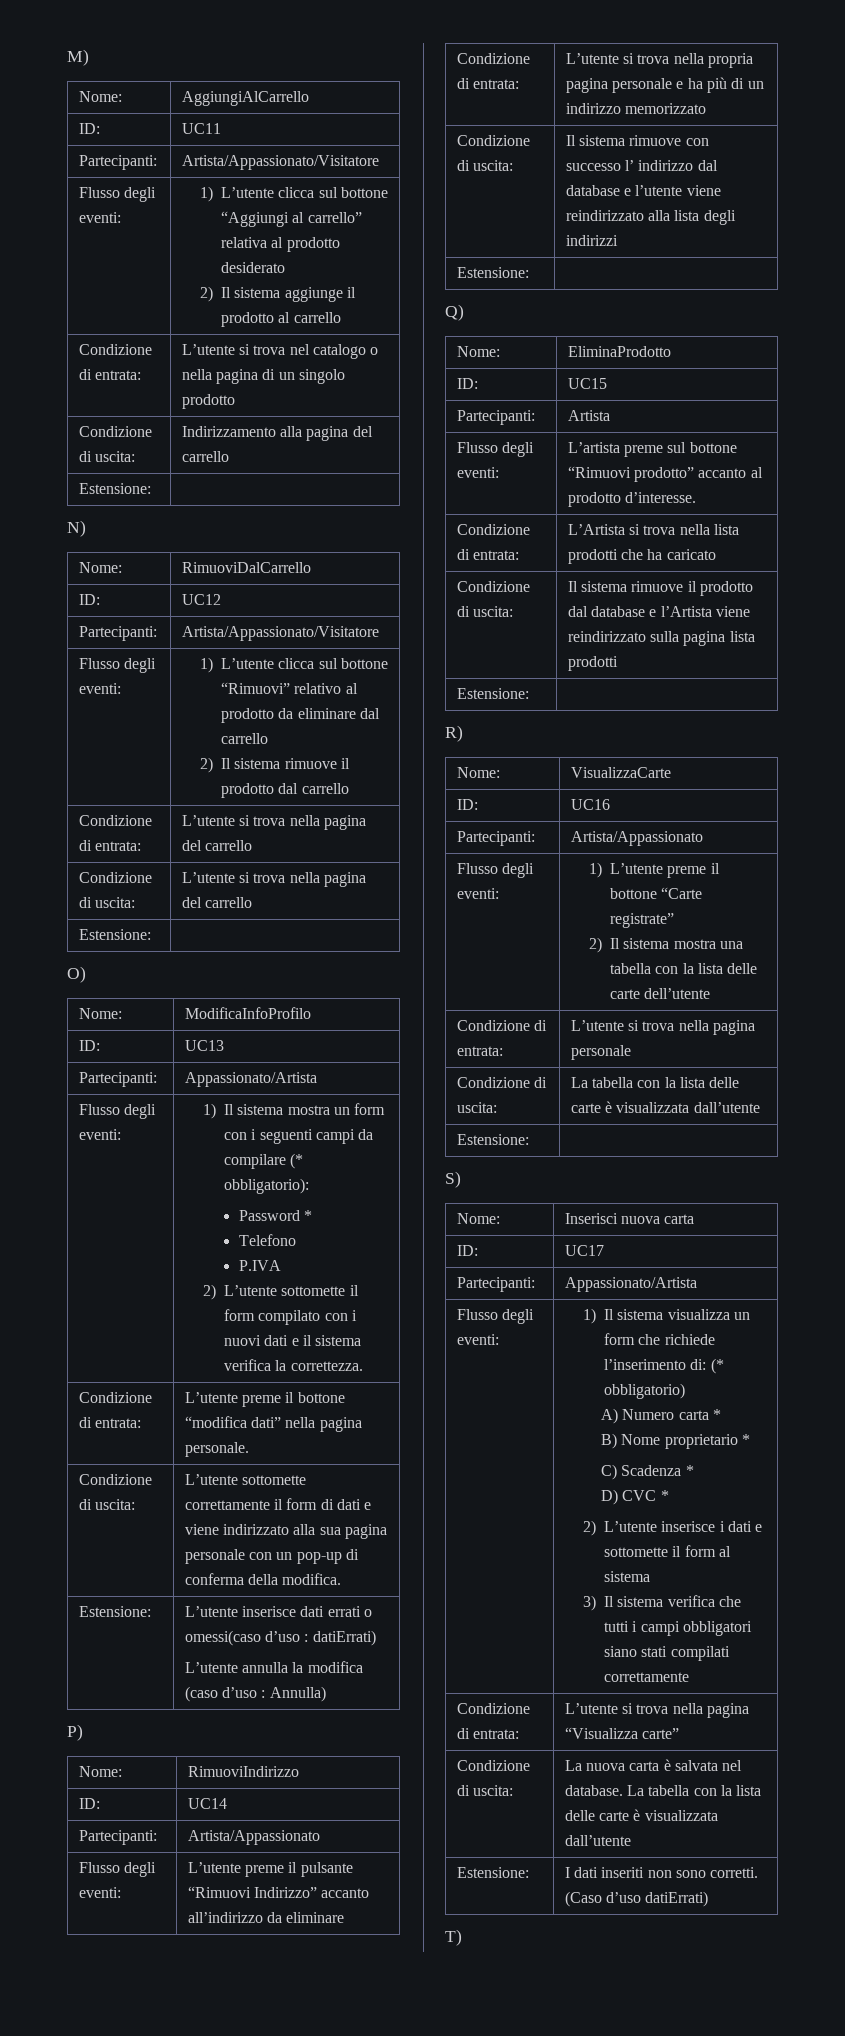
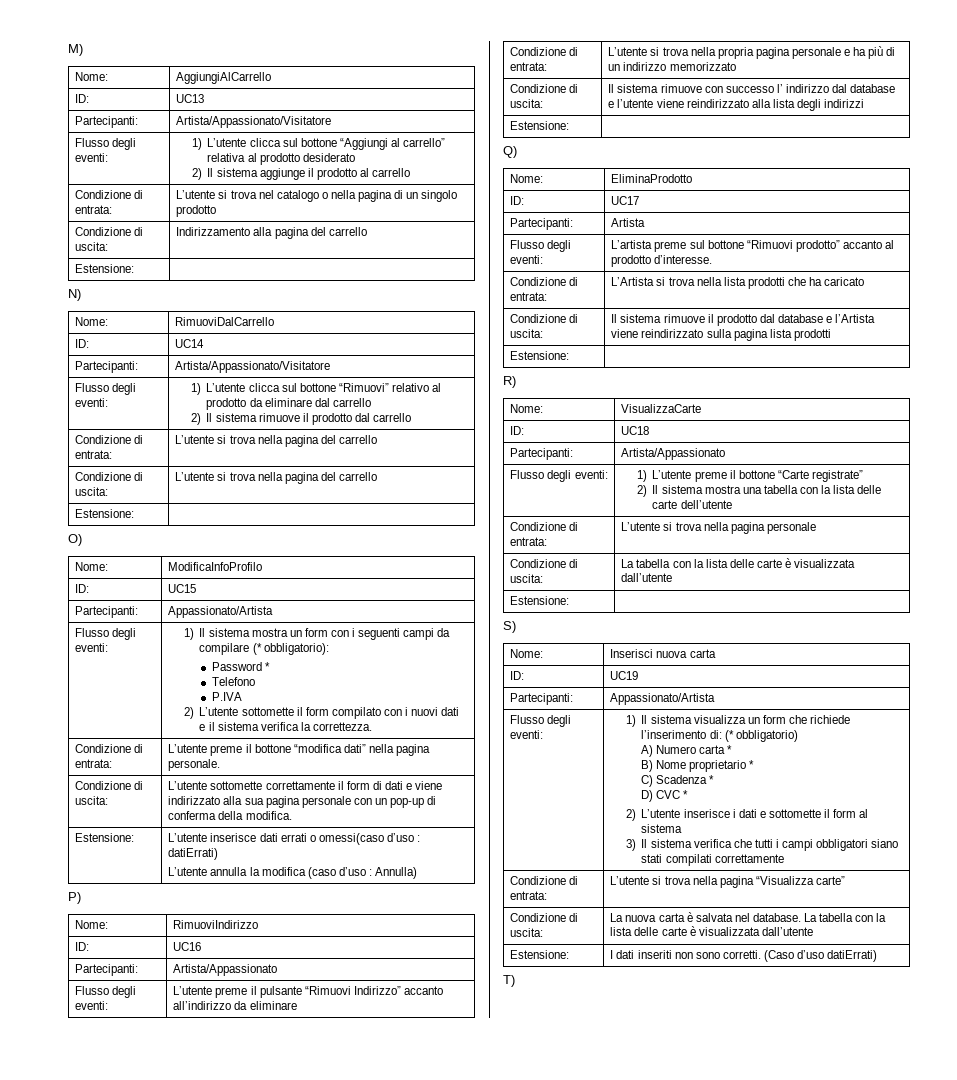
- ID: | UC11
+ ID: | UC13
- ID: | UC12
+ ID: | UC14
- ID: | UC13
+ ID: | UC15
- ID: | UC14
+ ID: | UC16
- ID: | UC15
+ ID: | UC17
- ID: | UC16
+ ID: | UC18
- ID: | UC17
+ ID: | UC19

